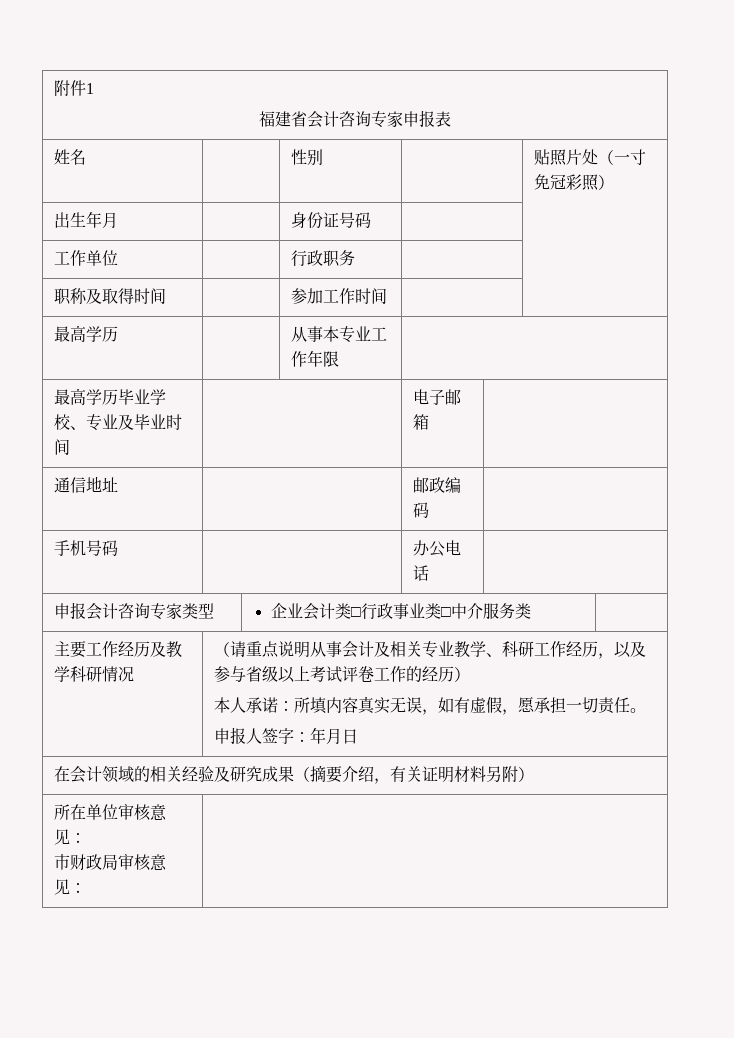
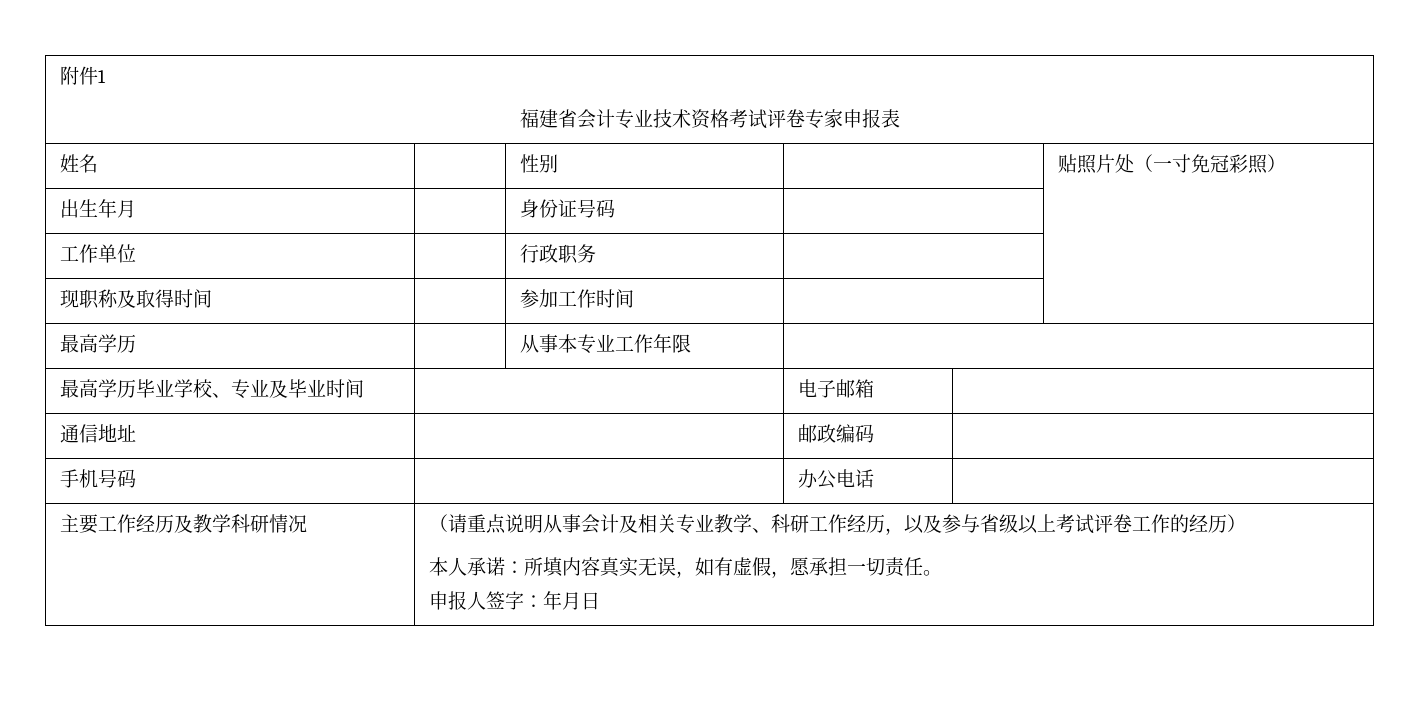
  附件1
- 福建省会计咨询专家申报表
+ 福建省会计专业技术资格考试评卷专家申报表
- 职称及取得时间 | | 参加工作时间 | |
+ 现职称及取得时间 | | 参加工作时间 | |
- 申报会计咨询专家类型 | 企业会计类□行政事业类□中介服务类 |
- 在会计领域的相关经验及研究成果（摘要介绍，有关证明材料另附）
- 所在单位审核意见：
- 市财政局审核意见： |

